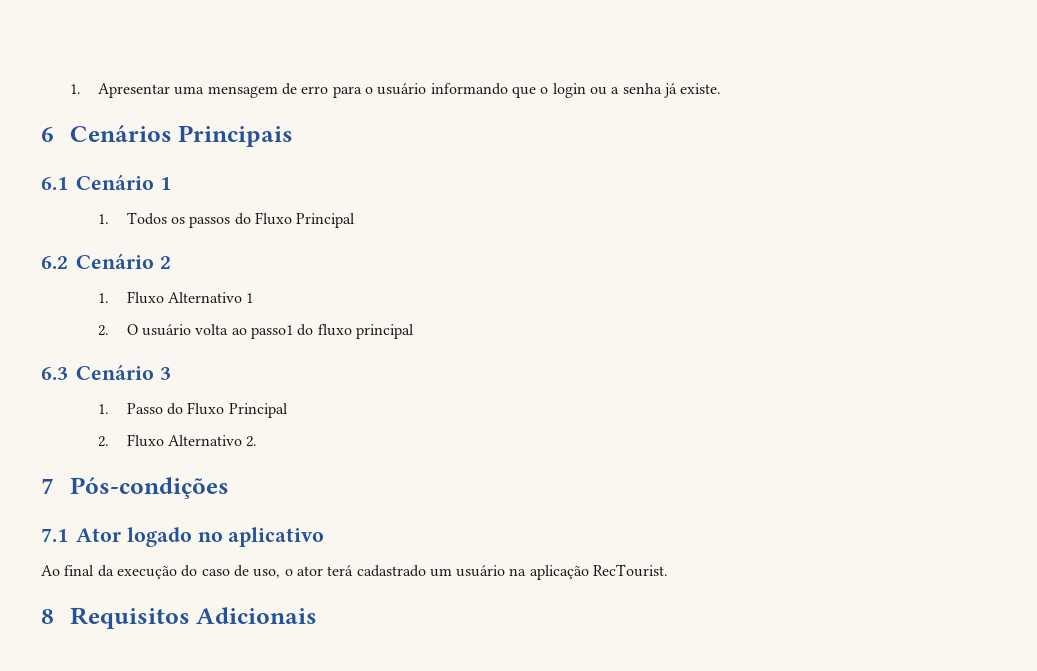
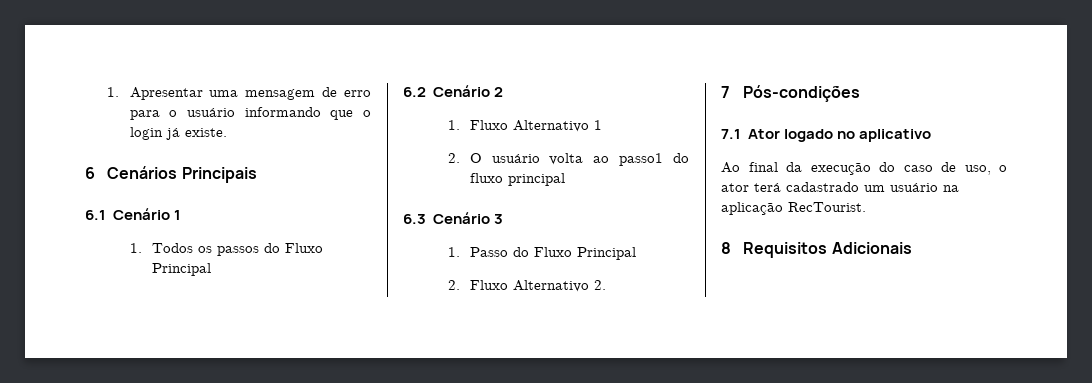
- 1. Apresentar uma mensagem de erro para o usuário informando que o login ou a senha já existe.
+ 1. Apresentar uma mensagem de erro para o usuário informando que o login já existe.

